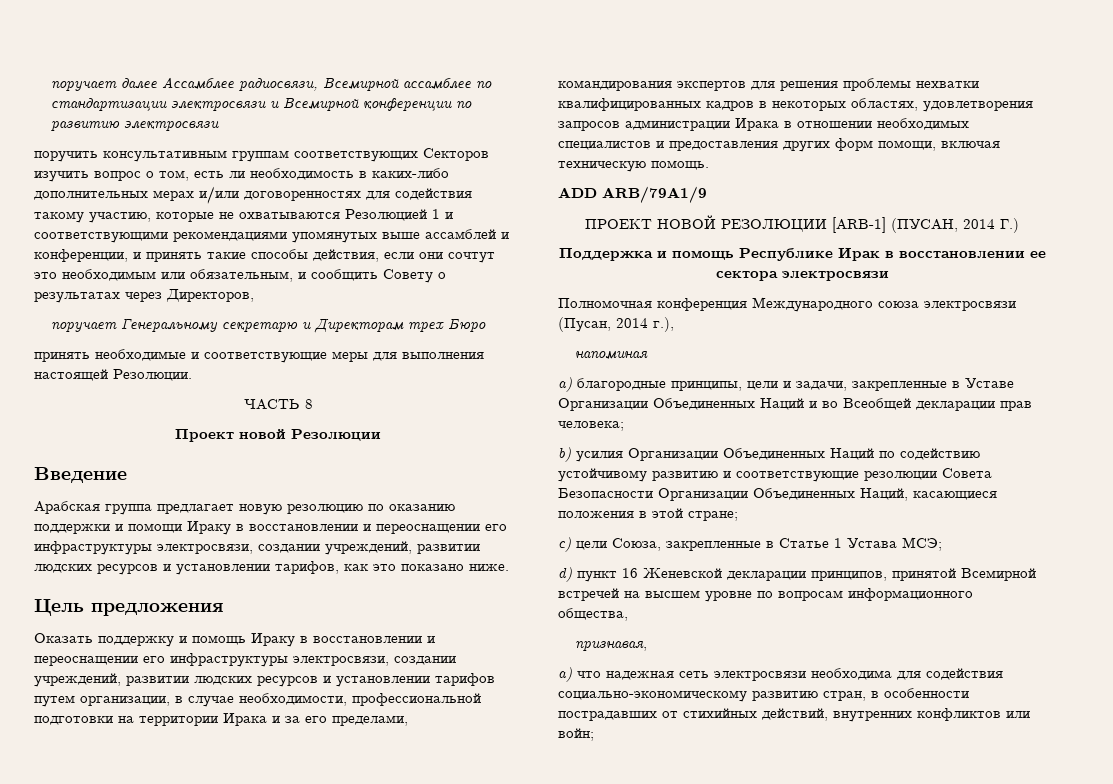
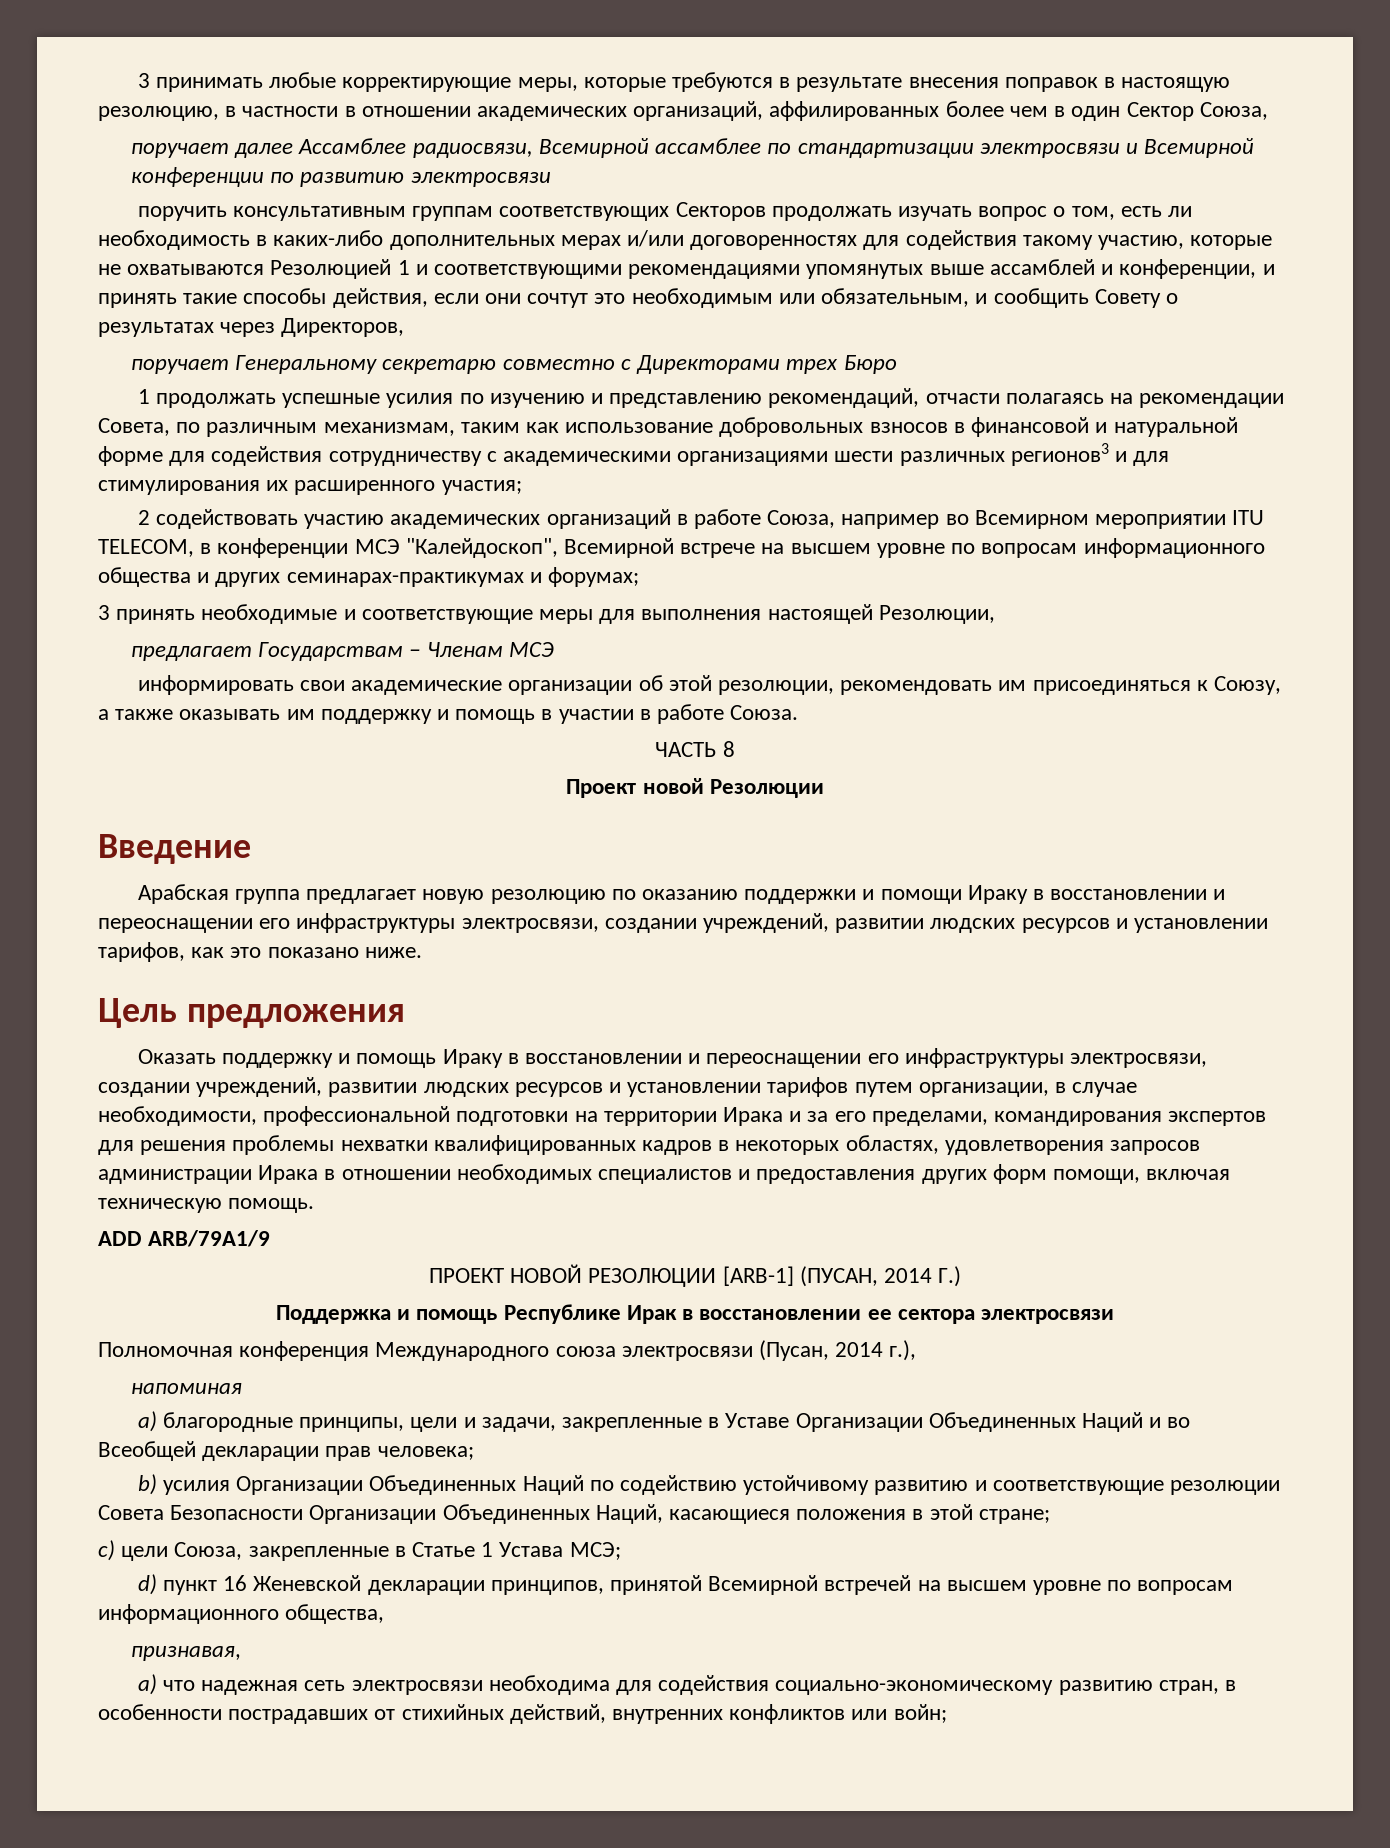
+ 3 принимать любые корректирующие меры, которые требуются в результате внесения поправок в настоящую резолюцию, в частности в отношении академических организаций, аффилированных более чем в один Сектор Союза,
- поручить консультативным группам соответствующих Секторов изучить вопрос о том, есть ли необходимость в каких-либо дополнительных мерах и/или договоренностях для содействия такому участию, которые не охватываются Резолюцией 1 и соответствующими рекомендациями упомянутых выше ассамблей и конференции, и принять такие способы действия, если они сочтут это необходимым или обязательным, и сообщить Совету о результатах через Директоров,
+ поручить консультативным группам соответствующих Секторов продолжать изучать вопрос о том, есть ли необходимость в каких-либо дополнительных мерах и/или договоренностях для содействия такому участию, которые не охватываются Резолюцией 1 и соответствующими рекомендациями упомянутых выше ассамблей и конференции, и принять такие способы действия, если они сочтут это необходимым или обязательным, и сообщить Совету о результатах через Директоров,
- поручает Генеральному секретарю и Директорам трех Бюро
+ поручает Генеральному секретарю совместно с Директорами трех Бюро
- принять необходимые и соответствующие меры для выполнения настоящей Резолюции.
+ 1 продолжать успешные усилия по изучению и представлению рекомендаций, отчасти полагаясь на рекомендации Совета, по различным механизмам, таким как использование добровольных взносов в финансовой и натуральной форме для содействия сотрудничеству с академическими организациями шести различных регионов3 и для стимулирования их расширенного участия;
+ 2 содействовать участию академических организаций в работе Союза, например во Всемирном мероприятии ITU TELECOM, в конференции МСЭ "Калейдоскоп", Всемирной встрече на высшем уровне по вопросам информационного общества и других семинарах-практикумах и форумах;
+ 3 принять необходимые и соответствующие меры для выполнения настоящей Резолюции,
+ предлагает Государствам − Членам МСЭ
+ информировать свои академические организации об этой резолюции, рекомендовать им присоединяться к Союзу, а также оказывать им поддержку и помощь в участии в работе Союза.

